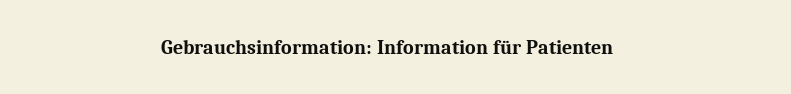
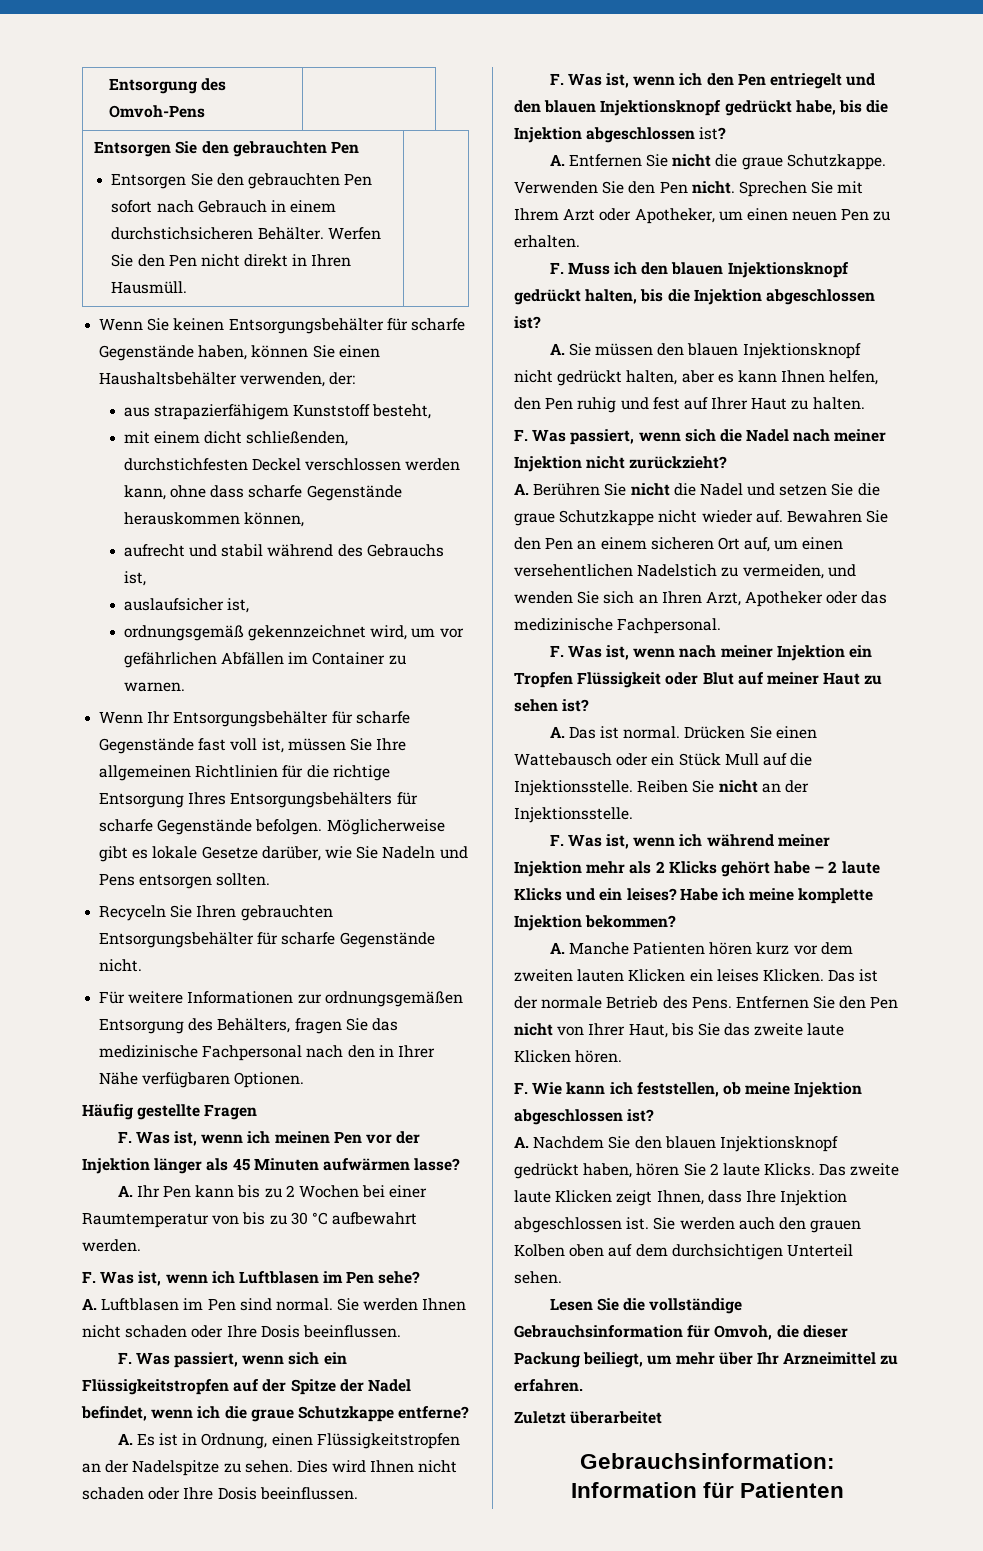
+ Entsorgung des Omvoh-Pens |
+ Entsorgen Sie den gebrauchten Pen
+ Entsorgen Sie den gebrauchten Pen sofort nach Gebrauch in einem durchstichsicheren Behälter. Werfen Sie den Pen nicht direkt in Ihren Hausmüll. |
+ Wenn Sie keinen Entsorgungsbehälter für scharfe Gegenstände haben, können Sie einen Haushaltsbehälter verwenden, der:
+ aus strapazierfähigem Kunststoff besteht,
+ mit einem dicht schließenden, durchstichfesten Deckel verschlossen werden kann, ohne dass scharfe Gegenstände herauskommen können,
+ aufrecht und stabil während des Gebrauchs ist,
+ auslaufsicher ist,
+ ordnungsgemäß gekennzeichnet wird, um vor gefährlichen Abfällen im Container zu warnen.
+ Wenn Ihr Entsorgungsbehälter für scharfe Gegenstände fast voll ist, müssen Sie Ihre allgemeinen Richtlinien für die richtige Entsorgung Ihres Entsorgungsbehälters für scharfe Gegenstände befolgen. Möglicherweise gibt es lokale Gesetze darüber, wie Sie Nadeln und Pens entsorgen sollten.
+ Recyceln Sie Ihren gebrauchten Entsorgungsbehälter für scharfe Gegenstände nicht.
+ Für weitere Informationen zur ordnungsgemäßen Entsorgung des Behälters, fragen Sie das medizinische Fachpersonal nach den in Ihrer Nähe verfügbaren Optionen.
+ Häufig gestellte Fragen
+ F. Was ist, wenn ich meinen Pen vor der Injektion länger als 45 Minuten aufwärmen lasse?
+ A. Ihr Pen kann bis zu 2 Wochen bei einer Raumtemperatur von bis zu 30 °C aufbewahrt werden.
+ F. Was ist, wenn ich Luftblasen im Pen sehe?
+ A. Luftblasen im Pen sind normal. Sie werden Ihnen nicht schaden oder Ihre Dosis beeinflussen.
+ F. Was passiert, wenn sich ein Flüssigkeitstropfen auf der Spitze der Nadel befindet, wenn ich die graue Schutzkappe entferne?
+ A. Es ist in Ordnung, einen Flüssigkeitstropfen an der Nadelspitze zu sehen. Dies wird Ihnen nicht schaden oder Ihre Dosis beeinflussen.
+ F. Was ist, wenn ich den Pen entriegelt und den blauen Injektionsknopf gedrückt habe, bis die Injektion abgeschlossen ist?
+ A. Entfernen Sie nicht die graue Schutzkappe. Verwenden Sie den Pen nicht. Sprechen Sie mit Ihrem Arzt oder Apotheker, um einen neuen Pen zu erhalten.
+ F. Muss ich den blauen Injektionsknopf gedrückt halten, bis die Injektion abgeschlossen ist?
+ A. Sie müssen den blauen Injektionsknopf nicht gedrückt halten, aber es kann Ihnen helfen, den Pen ruhig und fest auf Ihrer Haut zu halten.
+ F. Was passiert, wenn sich die Nadel nach meiner Injektion nicht zurückzieht?
+ A. Berühren Sie nicht die Nadel und setzen Sie die graue Schutzkappe nicht wieder auf. Bewahren Sie den Pen an einem sicheren Ort auf, um einen versehentlichen Nadelstich zu vermeiden, und wenden Sie sich an Ihren Arzt, Apotheker oder das medizinische Fachpersonal.
+ F. Was ist, wenn nach meiner Injektion ein Tropfen Flüssigkeit oder Blut auf meiner Haut zu sehen ist?
+ A. Das ist normal. Drücken Sie einen Wattebausch oder ein Stück Mull auf die Injektionsstelle. Reiben Sie nicht an der Injektionsstelle.
+ F. Was ist, wenn ich während meiner Injektion mehr als 2 Klicks gehört habe – 2 laute Klicks und ein leises? Habe ich meine komplette Injektion bekommen?
+ A. Manche Patienten hören kurz vor dem zweiten lauten Klicken ein leises Klicken. Das ist der normale Betrieb des Pens. Entfernen Sie den Pen nicht von Ihrer Haut, bis Sie das zweite laute Klicken hören.
+ F. Wie kann ich feststellen, ob meine Injektion abgeschlossen ist?
+ A. Nachdem Sie den blauen Injektionsknopf gedrückt haben, hören Sie 2 laute Klicks. Das zweite laute Klicken zeigt Ihnen, dass Ihre Injektion abgeschlossen ist. Sie werden auch den grauen Kolben oben auf dem durchsichtigen Unterteil sehen.
+ Lesen Sie die vollständige Gebrauchsinformation für Omvoh, die dieser Packung beiliegt, um mehr über Ihr Arzneimittel zu erfahren.
+ Zuletzt überarbeitet

